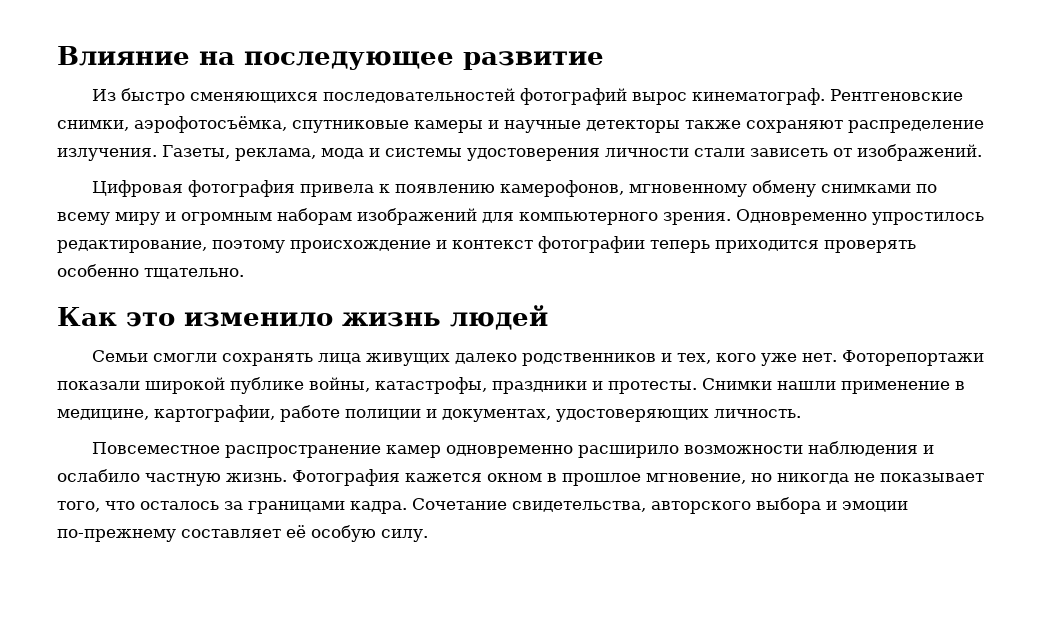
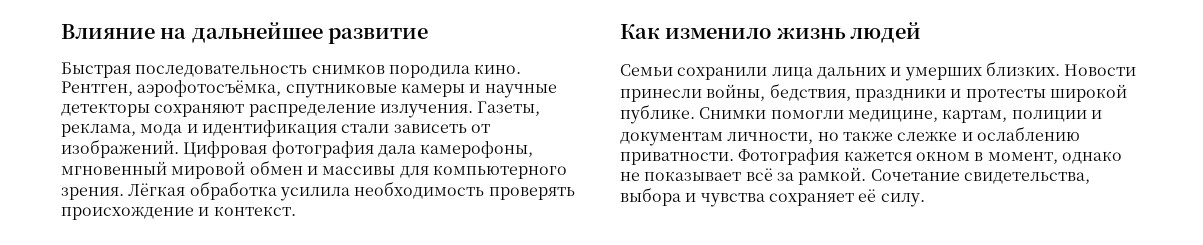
- Влияние на последующее развитие
+ Влияние на дальнейшее развитие
- Из быстро сменяющихся последовательностей фотографий вырос кинематограф. Рентгеновские снимки, аэрофотосъёмка, спутниковые камеры и научные детекторы также сохраняют распределение излучения.
+ Быстрая последовательность снимков породила кино. Рентген, аэрофотосъёмка, спутниковые камеры и научные детекторы сохраняют распределение излучения.
- Газеты, реклама, мода и системы удостоверения личности стали зависеть от изображений.
- Цифровая фотография привела к появлению камерофонов, мгновенному обмену снимками по всему миру и огромным наборам изображений для компьютерного зрения. Одновременно упростилось редактирование, поэтому происхождение и контекст фотографии теперь приходится проверять особенно тщательно.
+ Газеты, реклама, мода и идентификация стали зависеть от изображений. Цифровая фотография дала камерофоны, мгновенный мировой обмен и массивы для компьютерного зрения. Лёгкая обработка усилила необходимость проверять происхождение и контекст.
- Как это изменило жизнь людей
+ Как изменило жизнь людей
- Семьи смогли сохранять лица живущих далеко родственников и тех, кого уже нет. Фоторепортажи показали широкой публике войны, катастрофы, праздники и протесты. Снимки нашли применение в медицине, картографии, работе полиции и документах, удостоверяющих личность.
- Повсеместное распространение камер одновременно расширило возможности наблюдения и ослабило частную жизнь. Фотография кажется окном в прошлое мгновение, но никогда не показывает того, что осталось за границами кадра.
+ Семьи сохранили лица дальних и умерших близких. Новости принесли войны, бедствия, праздники и протесты широкой публике. Снимки помогли медицине, картам, полиции и документам личности, но также слежке и ослаблению приватности. Фотография кажется окном в момент, однако не показывает всё за рамкой.
- Сочетание свидетельства, авторского выбора и эмоции по-прежнему составляет её особую силу.
+ Сочетание свидетельства, выбора и чувства сохраняет её силу.

